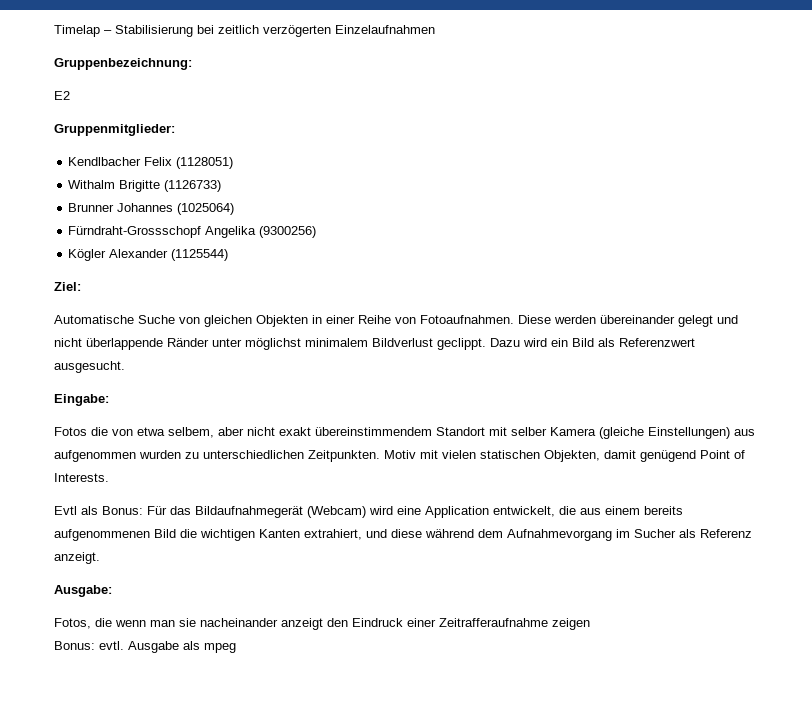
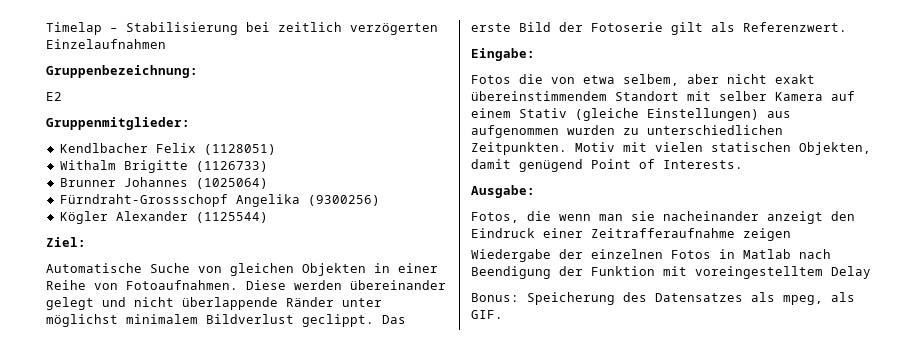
- Dazu wird ein Bild als Referenzwert ausgesucht.
+ Das erste Bild der Fotoserie gilt als Referenzwert.
- Fotos die von etwa selbem, aber nicht exakt übereinstimmendem Standort mit selber Kamera (gleiche Einstellungen) aus aufgenommen wurden zu unterschiedlichen Zeitpunkten.
+ Fotos die von etwa selbem, aber nicht exakt übereinstimmendem Standort mit selber Kamera auf einem Stativ (gleiche Einstellungen) aus aufgenommen wurden zu unterschiedlichen Zeitpunkten.
- Evtl als Bonus: Für das Bildaufnahmegerät (Webcam) wird eine Application entwickelt, die aus einem bereits aufgenommenen Bild die wichtigen Kanten extrahiert, und diese während dem Aufnahmevorgang im Sucher als Referenz anzeigt.
- Bonus: evtl. Ausgabe als mpeg
+ Wiedergabe der einzelnen Fotos in Matlab nach Beendigung der Funktion mit voreingestelltem Delay
+ Bonus: Speicherung des Datensatzes als mpeg, als GIF.

